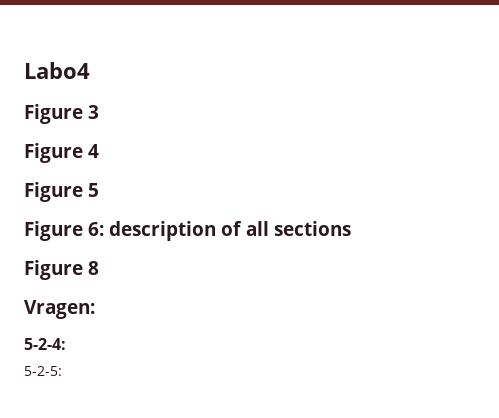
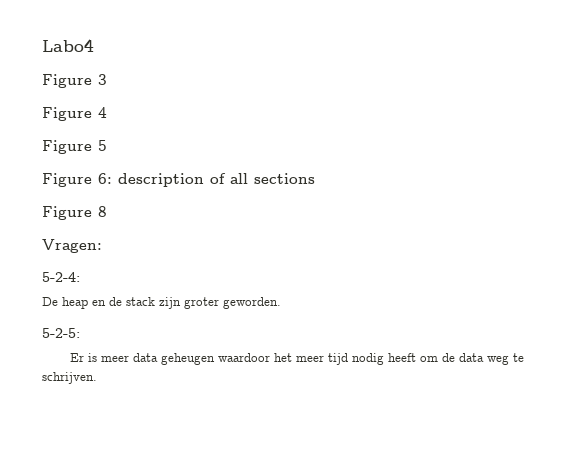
+ De heap en de stack zijn groter geworden.
  5-2-5:
+ Er is meer data geheugen waardoor het meer tijd nodig heeft om de data weg te schrijven.

